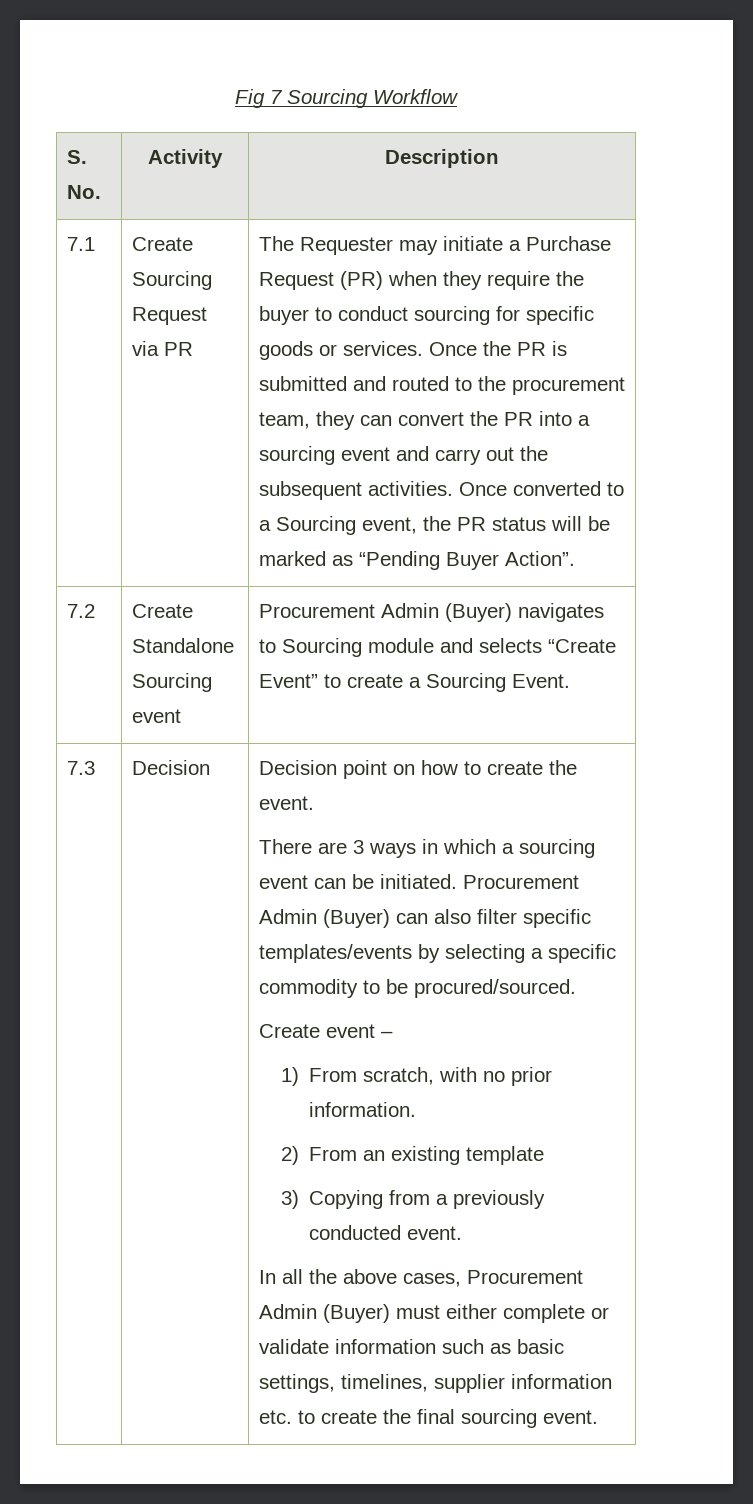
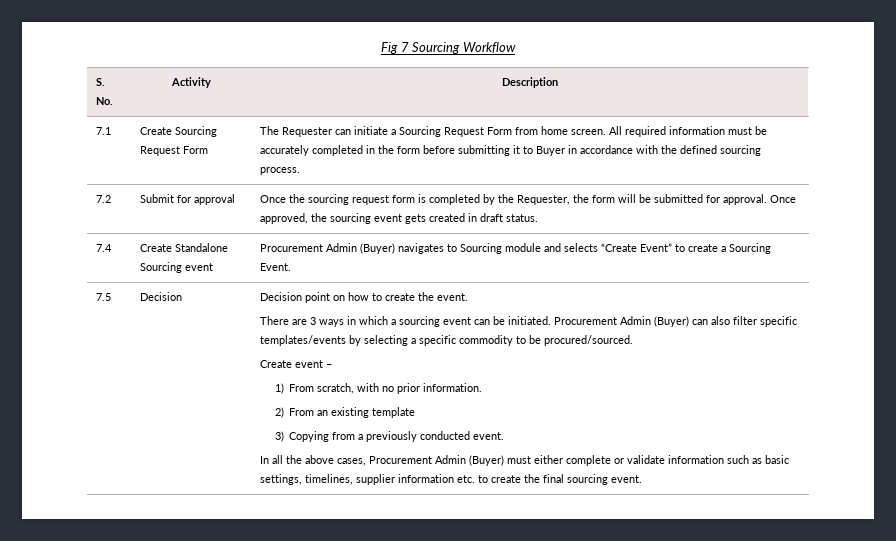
- Create Sourcing Request via PR
+ Create Sourcing Request Form
- The Requester may initiate a Purchase Request (PR) when they require the buyer to conduct sourcing for specific goods or services. Once the PR is submitted and routed to the procurement team, they can convert the PR into a sourcing event and carry out the subsequent activities. Once converted to a Sourcing event, the PR status will be marked as “Pending Buyer Action”.
- 7.2 | Create Standalone Sourcing event | Procurement Admin (Buyer) navigates to Sourcing module and selects “Create Event” to create a Sourcing Event.
+ The Requester can initiate a Sourcing Request Form from home screen. All required information must be accurately completed in the form before submitting it to Buyer in accordance with the defined sourcing process.
+ 7.2 | Submit for approval | Once the sourcing request form is completed by the Requester, the form will be submitted for approval. Once approved, the sourcing event gets created in draft status.
+ 7.4 | Create Standalone Sourcing event | Procurement Admin (Buyer) navigates to Sourcing module and selects “Create Event” to create a Sourcing Event.
- 7.3
+ 7.5

